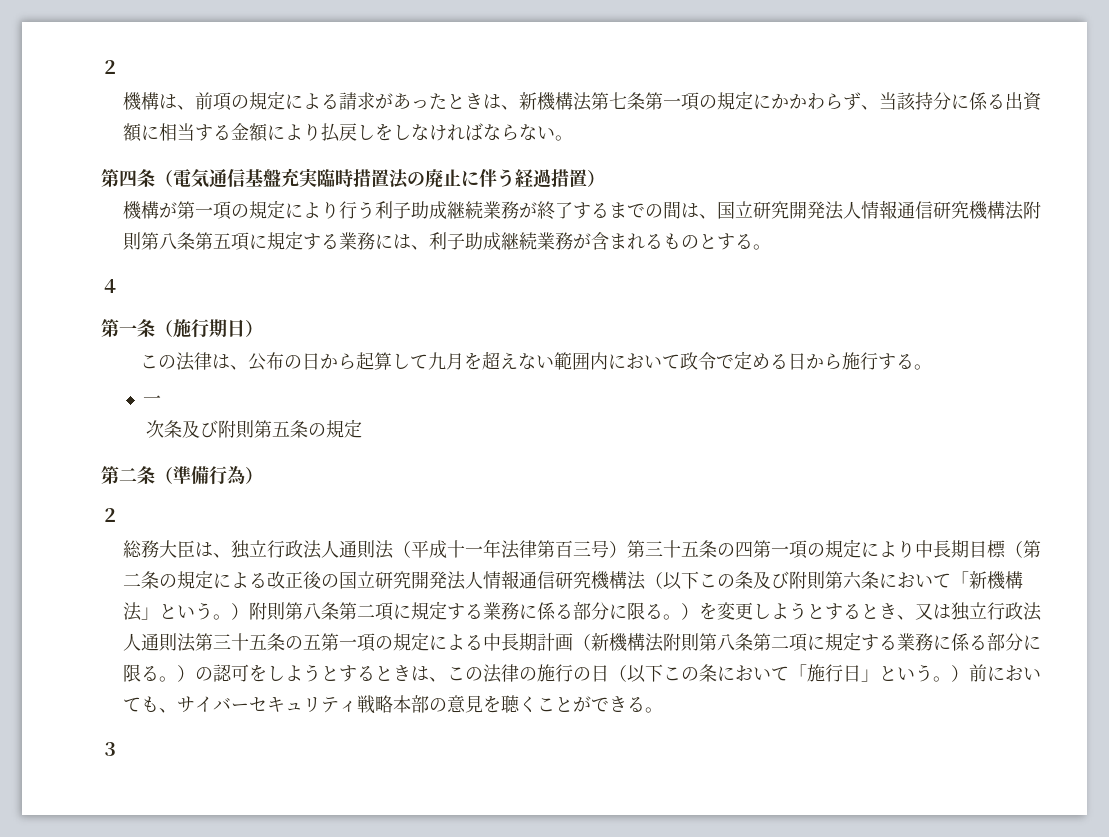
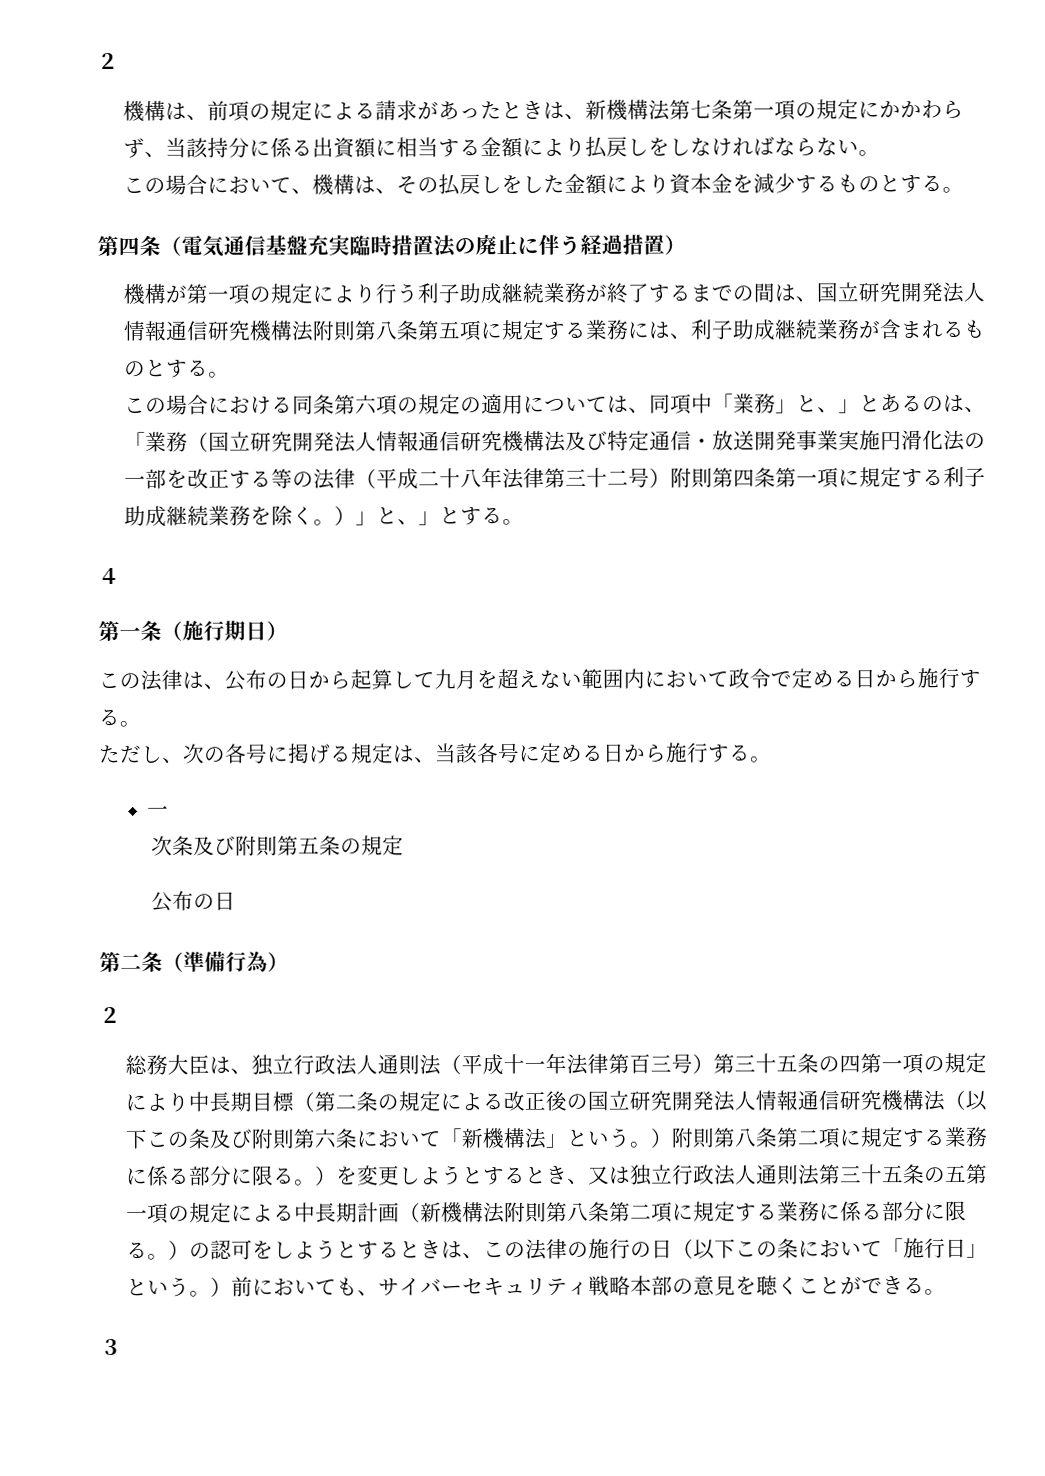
+ この場合において、機構は、その払戻しをした金額により資本金を減少するものとする。
+ この場合における同条第六項の規定の適用については、同項中「業務」と、」とあるのは、「業務（国立研究開発法人情報通信研究機構法及び特定通信・放送開発事業実施円滑化法の一部を改正する等の法律（平成二十八年法律第三十二号）附則第四条第一項に規定する利子助成継続業務を除く。）」と、」とする。
+ ただし、次の各号に掲げる規定は、当該各号に定める日から施行する。
  次条及び附則第五条の規定
+ 公布の日

